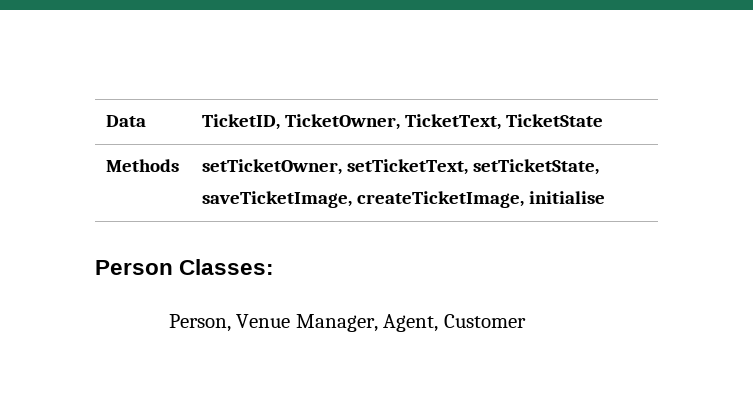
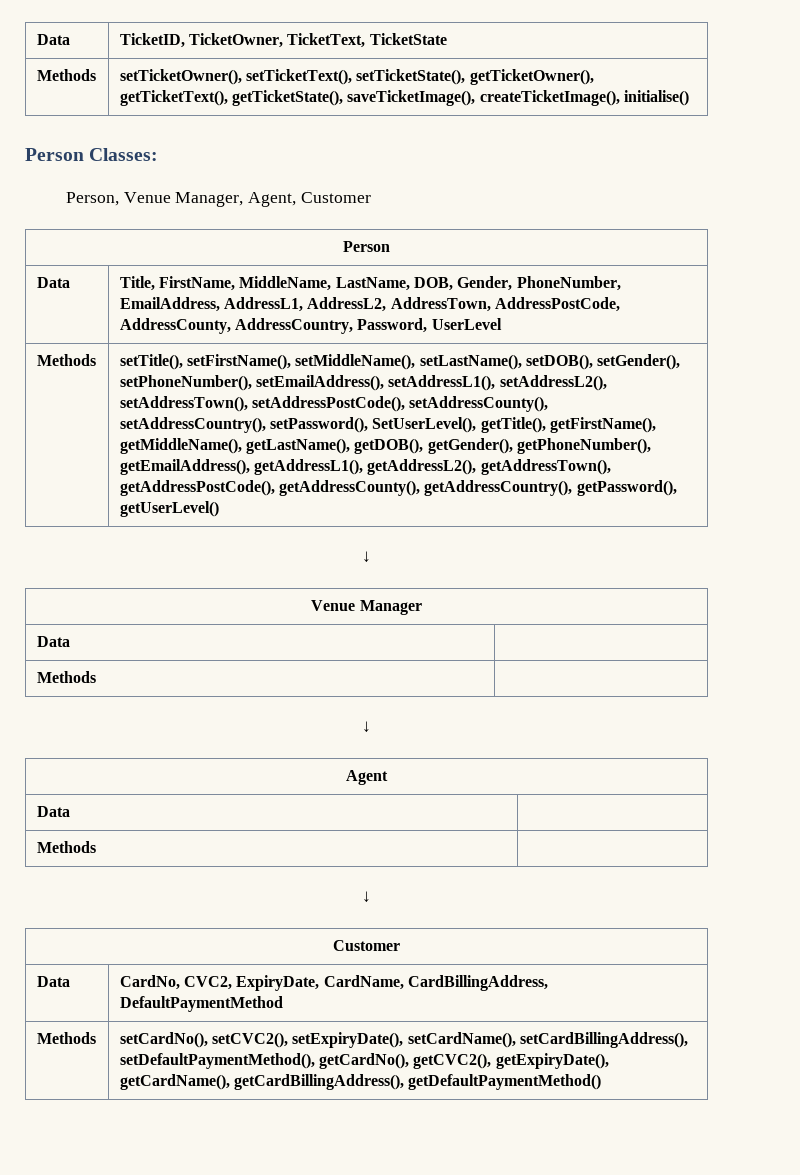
- Methods | setTicketOwner, setTicketText, setTicketState, saveTicketImage, createTicketImage, initialise
+ Methods | setTicketOwner(), setTicketText(), setTicketState(), getTicketOwner(), getTicketText(), getTicketState(), saveTicketImage(), createTicketImage(), initialise()
  Person, Venue Manager, Agent, Customer
+ Person
+ Data | Title, FirstName, MiddleName, LastName, DOB, Gender, PhoneNumber, EmailAddress, AddressL1, AddressL2, AddressTown, AddressPostCode, AddressCounty, AddressCountry, Password, UserLevel
+ Methods | setTitle(), setFirstName(), setMiddleName(), setLastName(), setDOB(), setGender(), setPhoneNumber(), setEmailAddress(), setAddressL1(), setAddressL2(), setAddressTown(), setAddressPostCode(), setAddressCounty(), setAddressCountry(), setPassword(), SetUserLevel(), getTitle(), getFirstName(), getMiddleName(), getLastName(), getDOB(), getGender(), getPhoneNumber(), getEmailAddress(), getAddressL1(), getAddressL2(), getAddressTown(), getAddressPostCode(), getAddressCounty(), getAddressCountry(), getPassword(), getUserLevel()
+ ↓
+ Venue Manager
+ Data |
+ Methods |
+ ↓
+ Agent
+ Data |
+ Methods |
+ ↓
+ Customer
+ Data | CardNo, CVC2, ExpiryDate, CardName, CardBillingAddress, DefaultPaymentMethod
+ Methods | setCardNo(), setCVC2(), setExpiryDate(), setCardName(), setCardBillingAddress(), setDefaultPaymentMethod(), getCardNo(), getCVC2(), getExpiryDate(), getCardName(), getCardBillingAddress(), getDefaultPaymentMethod()

